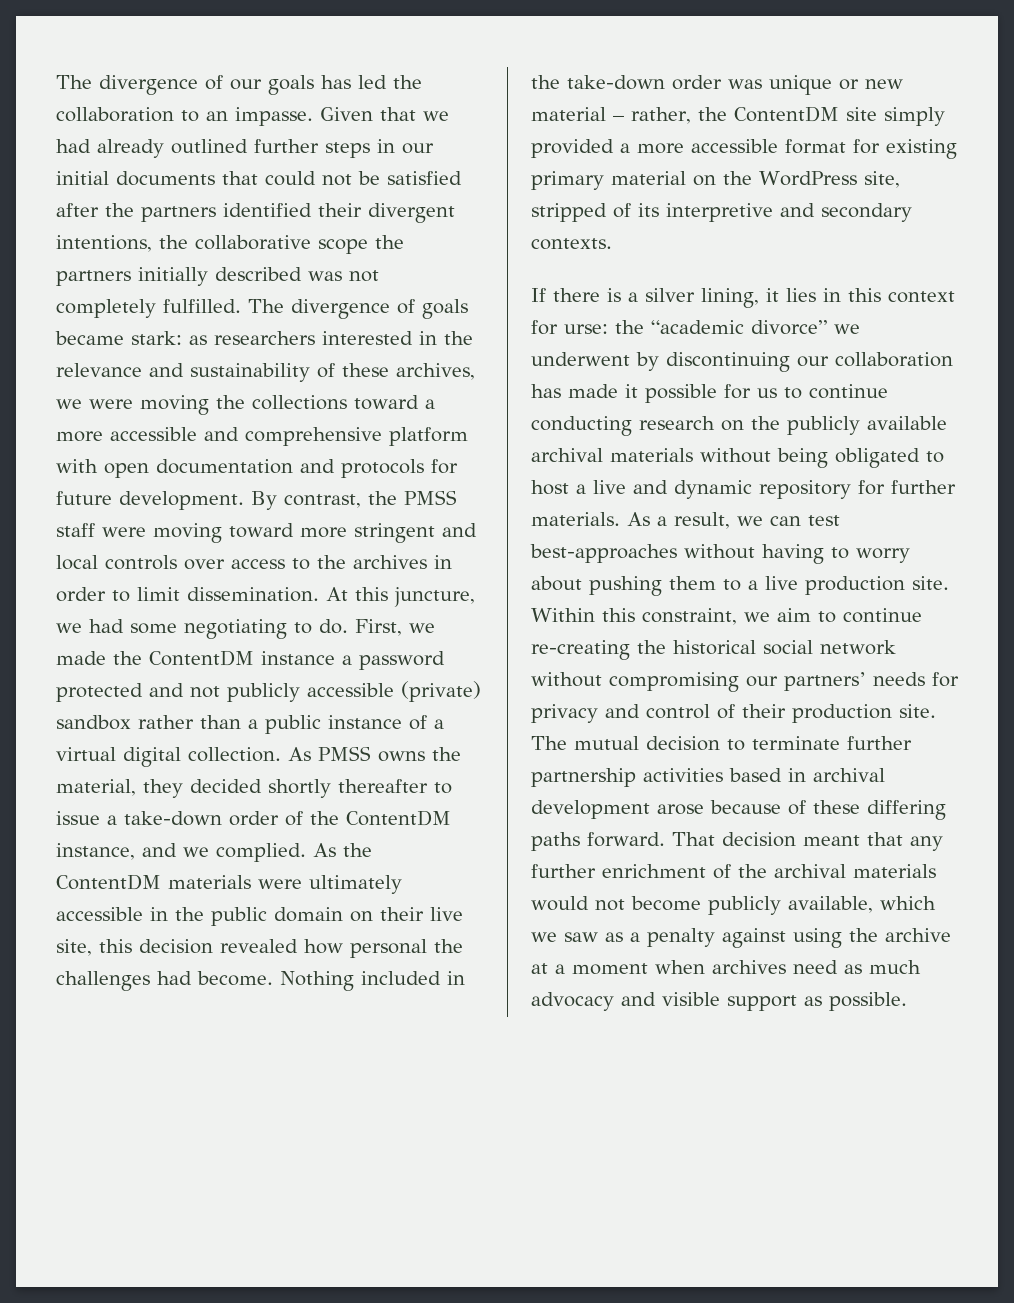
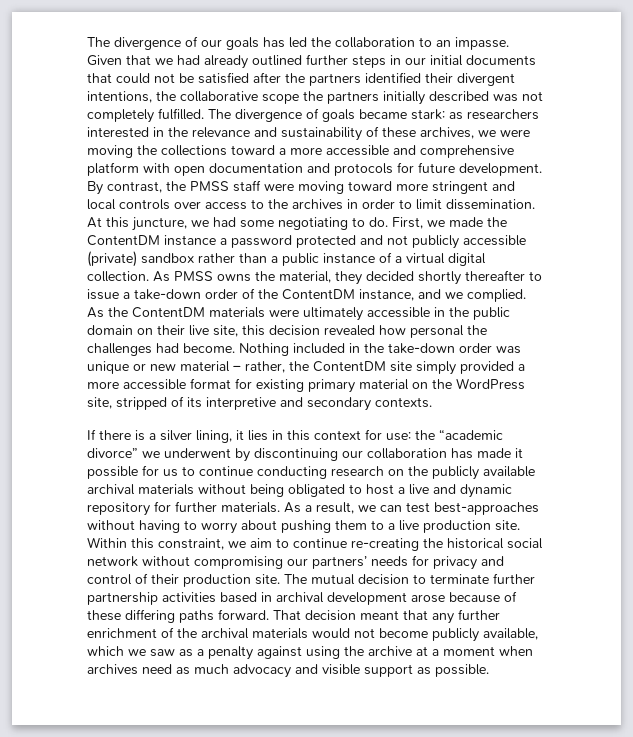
- If there is a silver lining, it lies in this context for urse: the “academic divorce” we underwent by discontinuing our collaboration has made it possible for us to continue conducting research on the publicly available archival materials without being obligated to host a live and dynamic repository for further materials.
+ If there is a silver lining, it lies in this context for use: the “academic divorce” we underwent by discontinuing our collaboration has made it possible for us to continue conducting research on the publicly available archival materials without being obligated to host a live and dynamic repository for further materials.

